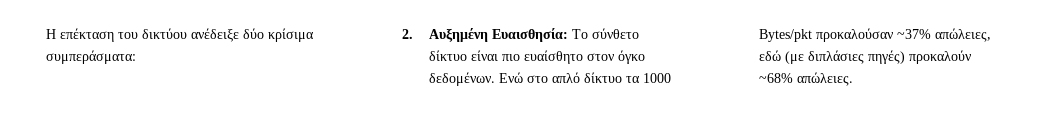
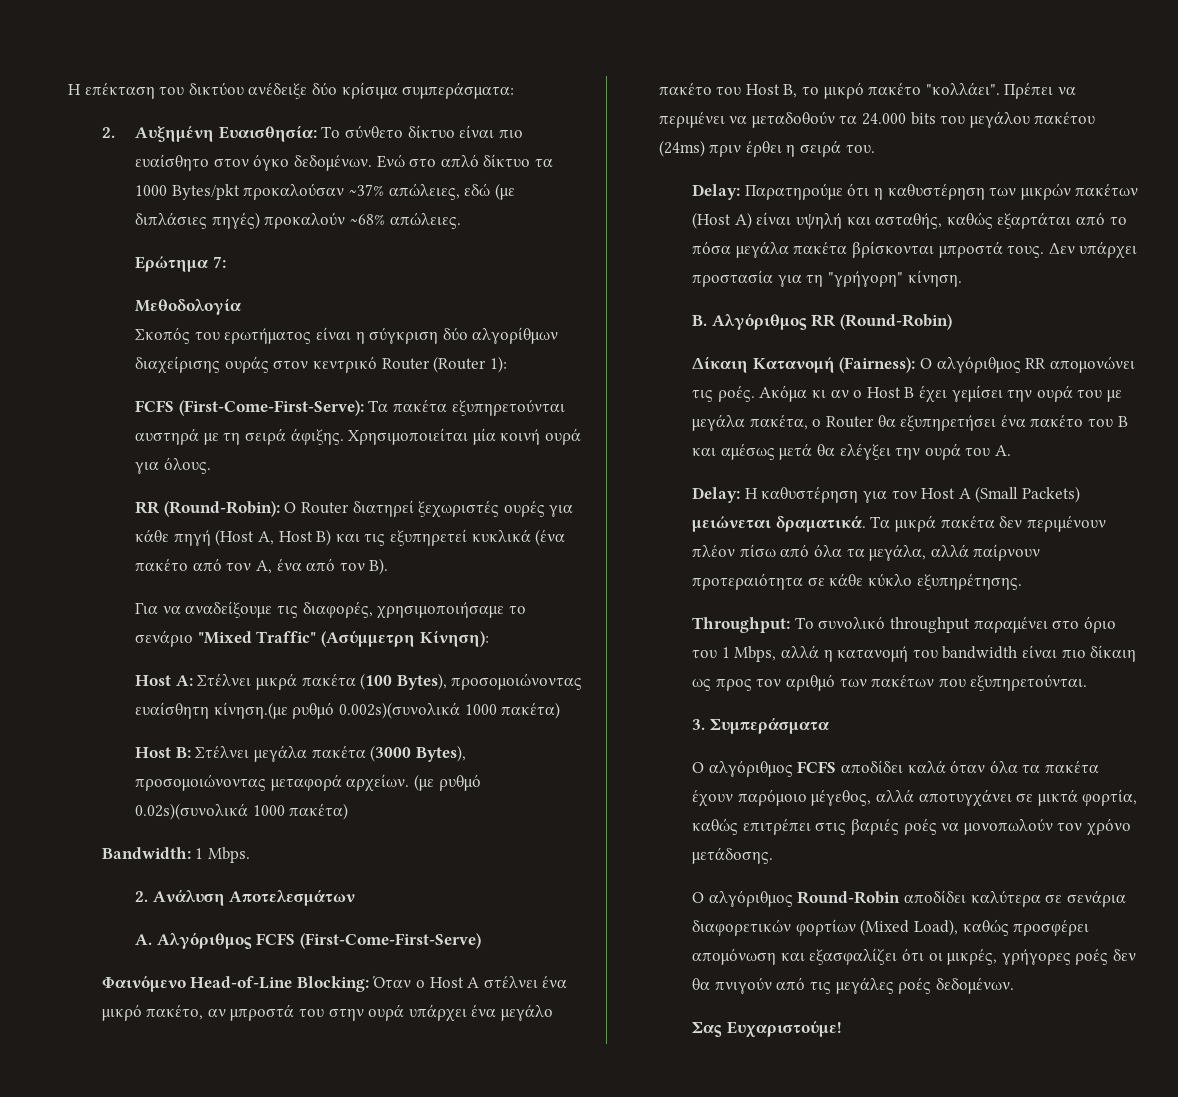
+ Ερώτημα 7:
+ Μεθοδολογία
+ Σκοπός του ερωτήματος είναι η σύγκριση δύο αλγορίθμων διαχείρισης ουράς στον κεντρικό Router (Router 1):
+ FCFS (First-Come-First-Serve): Τα πακέτα εξυπηρετούνται αυστηρά με τη σειρά άφιξης. Χρησιμοποιείται μία κοινή ουρά για όλους.
+ RR (Round-Robin): Ο Router διατηρεί ξεχωριστές ουρές για κάθε πηγή (Host A, Host B) και τις εξυπηρετεί κυκλικά (ένα πακέτο από τον Α, ένα από τον Β).
+ Για να αναδείξουμε τις διαφορές, χρησιμοποιήσαμε το σενάριο "Mixed Traffic" (Ασύμμετρη Κίνηση):
+ Host A: Στέλνει μικρά πακέτα (100 Bytes), προσομοιώνοντας ευαίσθητη κίνηση.(με ρυθμό 0.002s)(συνολικά 1000 πακέτα)
+ Host B: Στέλνει μεγάλα πακέτα (3000 Bytes), προσομοιώνοντας μεταφορά αρχείων. (με ρυθμό 0.02s)(συνολικά 1000 πακέτα)
+ Bandwidth: 1 Mbps.
+ 2. Ανάλυση Αποτελεσμάτων
+ Α. Αλγόριθμος FCFS (First-Come-First-Serve)
+ Φαινόμενο Head-of-Line Blocking: Όταν ο Host A στέλνει ένα μικρό πακέτο, αν μπροστά του στην ουρά υπάρχει ένα μεγάλο πακέτο του Host B, το μικρό πακέτο "κολλάει". Πρέπει να περιμένει να μεταδοθούν τα 24.000 bits του μεγάλου πακέτου (24ms) πριν έρθει η σειρά του.
+ Delay: Παρατηρούμε ότι η καθυστέρηση των μικρών πακέτων (Host A) είναι υψηλή και ασταθής, καθώς εξαρτάται από το πόσα μεγάλα πακέτα βρίσκονται μπροστά τους. Δεν υπάρχει προστασία για τη "γρήγορη" κίνηση.
+ Β. Αλγόριθμος RR (Round-Robin)
+ Δίκαιη Κατανομή (Fairness): Ο αλγόριθμος RR απομονώνει τις ροές. Ακόμα κι αν ο Host B έχει γεμίσει την ουρά του με μεγάλα πακέτα, ο Router θα εξυπηρετήσει ένα πακέτο του B και αμέσως μετά θα ελέγξει την ουρά του A.
+ Delay: Η καθυστέρηση για τον Host A (Small Packets) μειώνεται δραματικά. Τα μικρά πακέτα δεν περιμένουν πλέον πίσω από όλα τα μεγάλα, αλλά παίρνουν προτεραιότητα σε κάθε κύκλο εξυπηρέτησης.
+ Throughput: Το συνολικό throughput παραμένει στο όριο του 1 Mbps, αλλά η κατανομή του bandwidth είναι πιο δίκαιη ως προς τον αριθμό των πακέτων που εξυπηρετούνται.
+ 3. Συμπεράσματα
+ Ο αλγόριθμος FCFS αποδίδει καλά όταν όλα τα πακέτα έχουν παρόμοιο μέγεθος, αλλά αποτυγχάνει σε μικτά φορτία, καθώς επιτρέπει στις βαριές ροές να μονοπωλούν τον χρόνο μετάδοσης.
+ Ο αλγόριθμος Round-Robin αποδίδει καλύτερα σε σενάρια διαφορετικών φορτίων (Mixed Load), καθώς προσφέρει απομόνωση και εξασφαλίζει ότι οι μικρές, γρήγορες ροές δεν θα πνιγούν από τις μεγάλες ροές δεδομένων.
+ Σας Ευχαριστούμε!

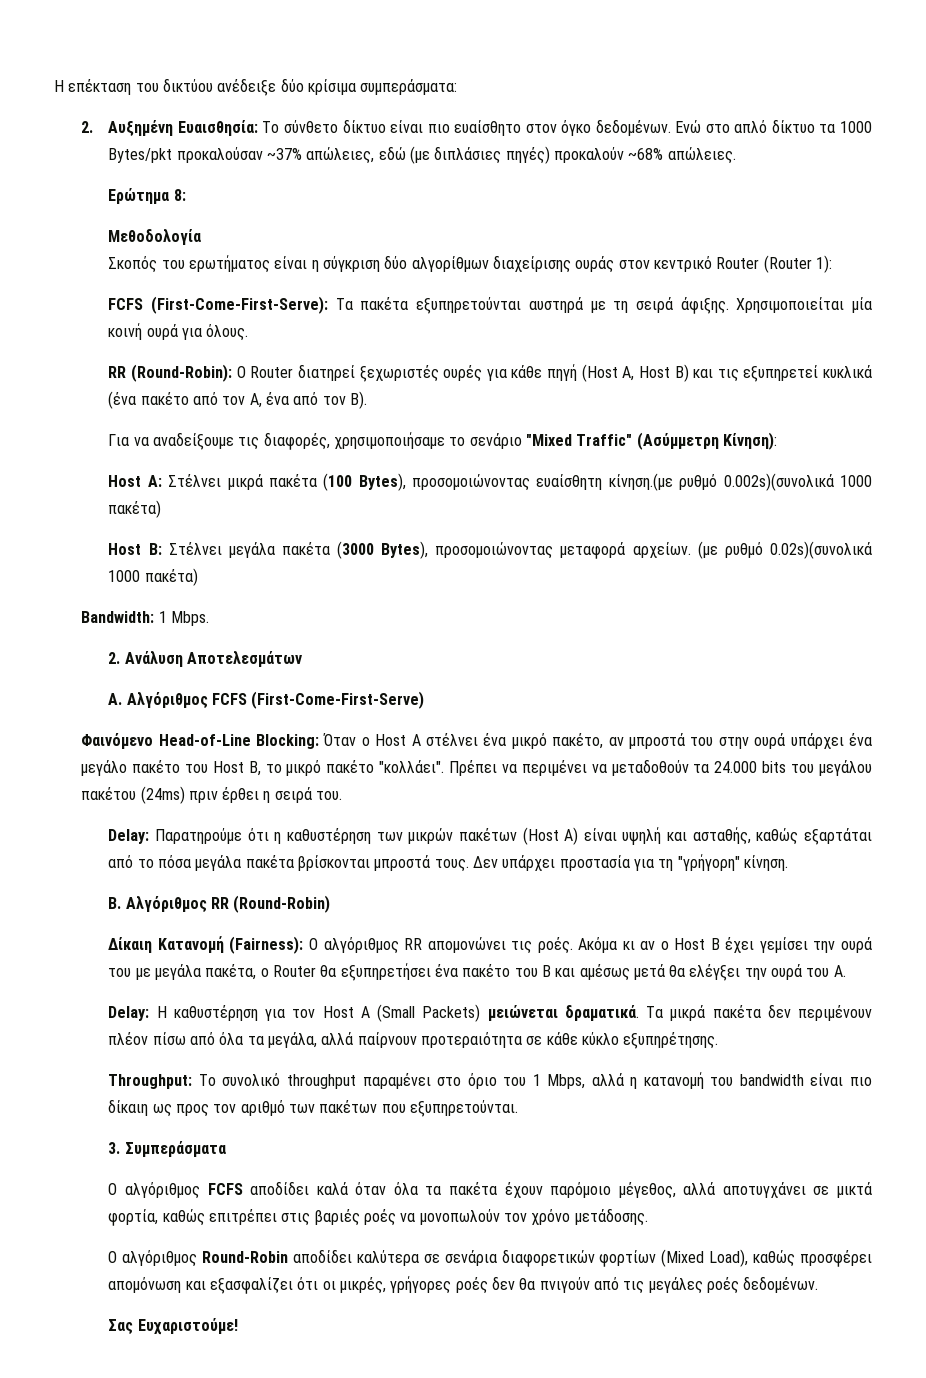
- Ερώτημα 7:
+ Ερώτημα 8:

